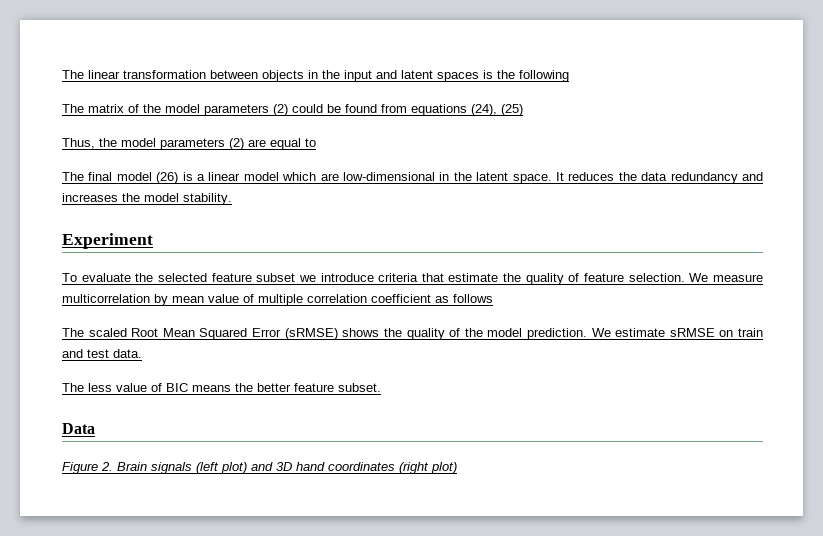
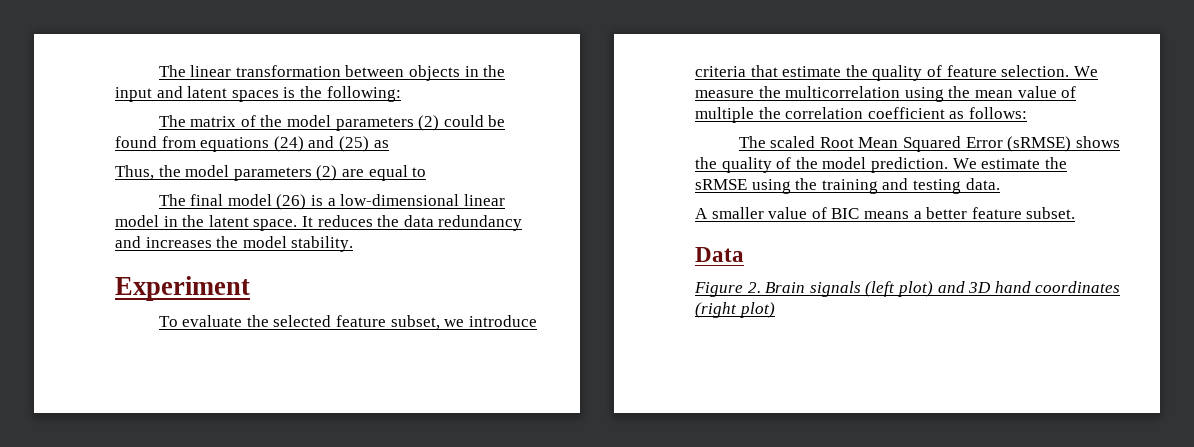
- The linear transformation between objects in the input and latent spaces is the following
+ The linear transformation between objects in the input and latent spaces is the following:
- The matrix of the model parameters (2) could be found from equations (24), (25)
+ The matrix of the model parameters (2) could be found from equations (24) and (25) as
- The final model (26) is a linear model which are low-dimensional in the latent space.
+ The final model (26) is a low-dimensional linear model in the latent space.
- To evaluate the selected feature subset we introduce criteria that estimate the quality of feature selection.
+ To evaluate the selected feature subset, we introduce criteria that estimate the quality of feature selection.
- We measure multicorrelation by mean value of multiple correlation coefficient as follows
+ We measure the multicorrelation using the mean value of multiple the correlation coefficient as follows:
- We estimate sRMSE on train and test data.
+ We estimate the sRMSE using the training and testing data.
- The less value of BIC means the better feature subset.
+ A smaller value of BIC means a better feature subset.

